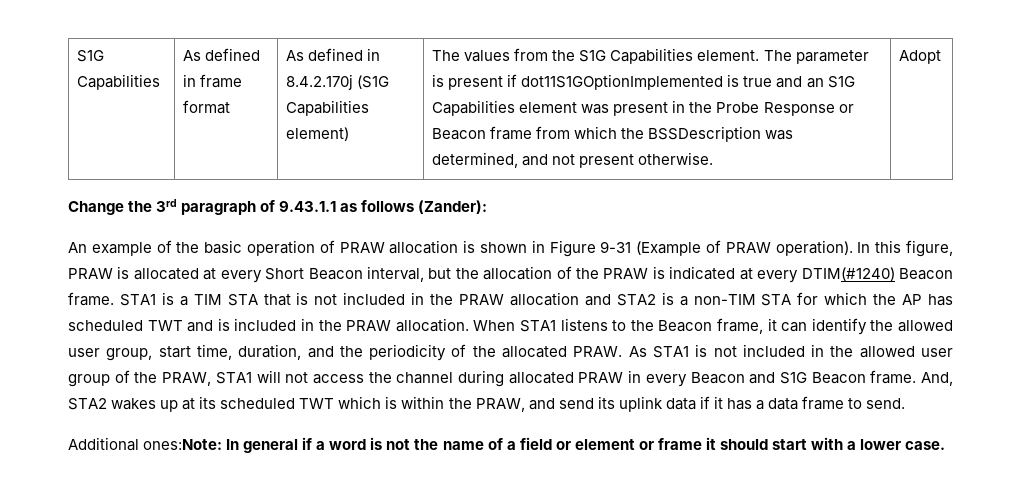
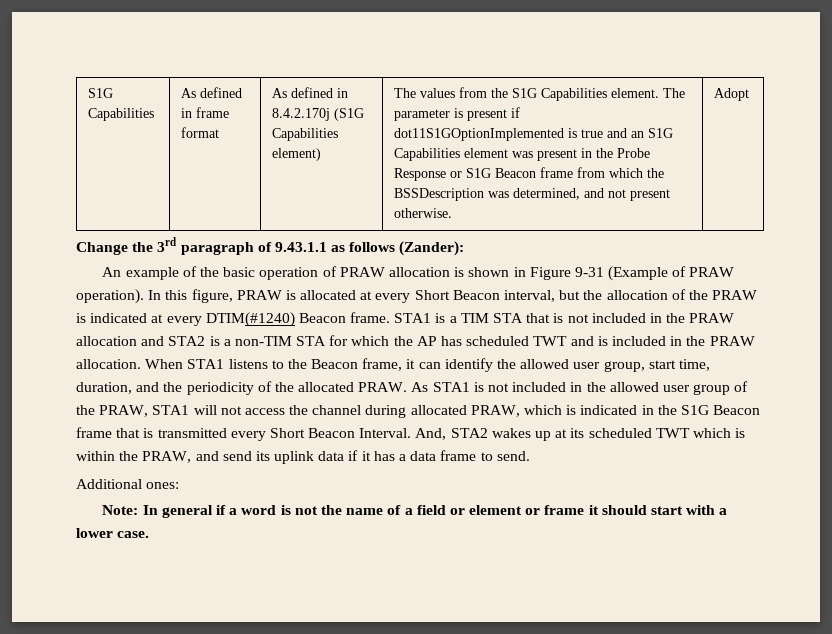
- The parameter is present if dot11S1GOptionImplemented is true and an S1G Capabilities element was present in the Probe Response or Beacon frame from which the BSSDescription was determined, and not present otherwise.
+ The parameter is present if dot11S1GOptionImplemented is true and an S1G Capabilities element was present in the Probe Response or S1G Beacon frame from which the BSSDescription was determined, and not present otherwise.
- As STA1 is not included in the allowed user group of the PRAW, STA1 will not access the channel during allocated PRAW in every Beacon and S1G Beacon frame.
+ As STA1 is not included in the allowed user group of the PRAW, STA1 will not access the channel during allocated PRAW, which is indicated in the S1G Beacon frame that is transmitted every Short Beacon Interval.
- Additional ones:Note: In general if a word is not the name of a field or element or frame it should start with a lower case.
+ Additional ones:
+ Note: In general if a word is not the name of a field or element or frame it should start with a lower case.

